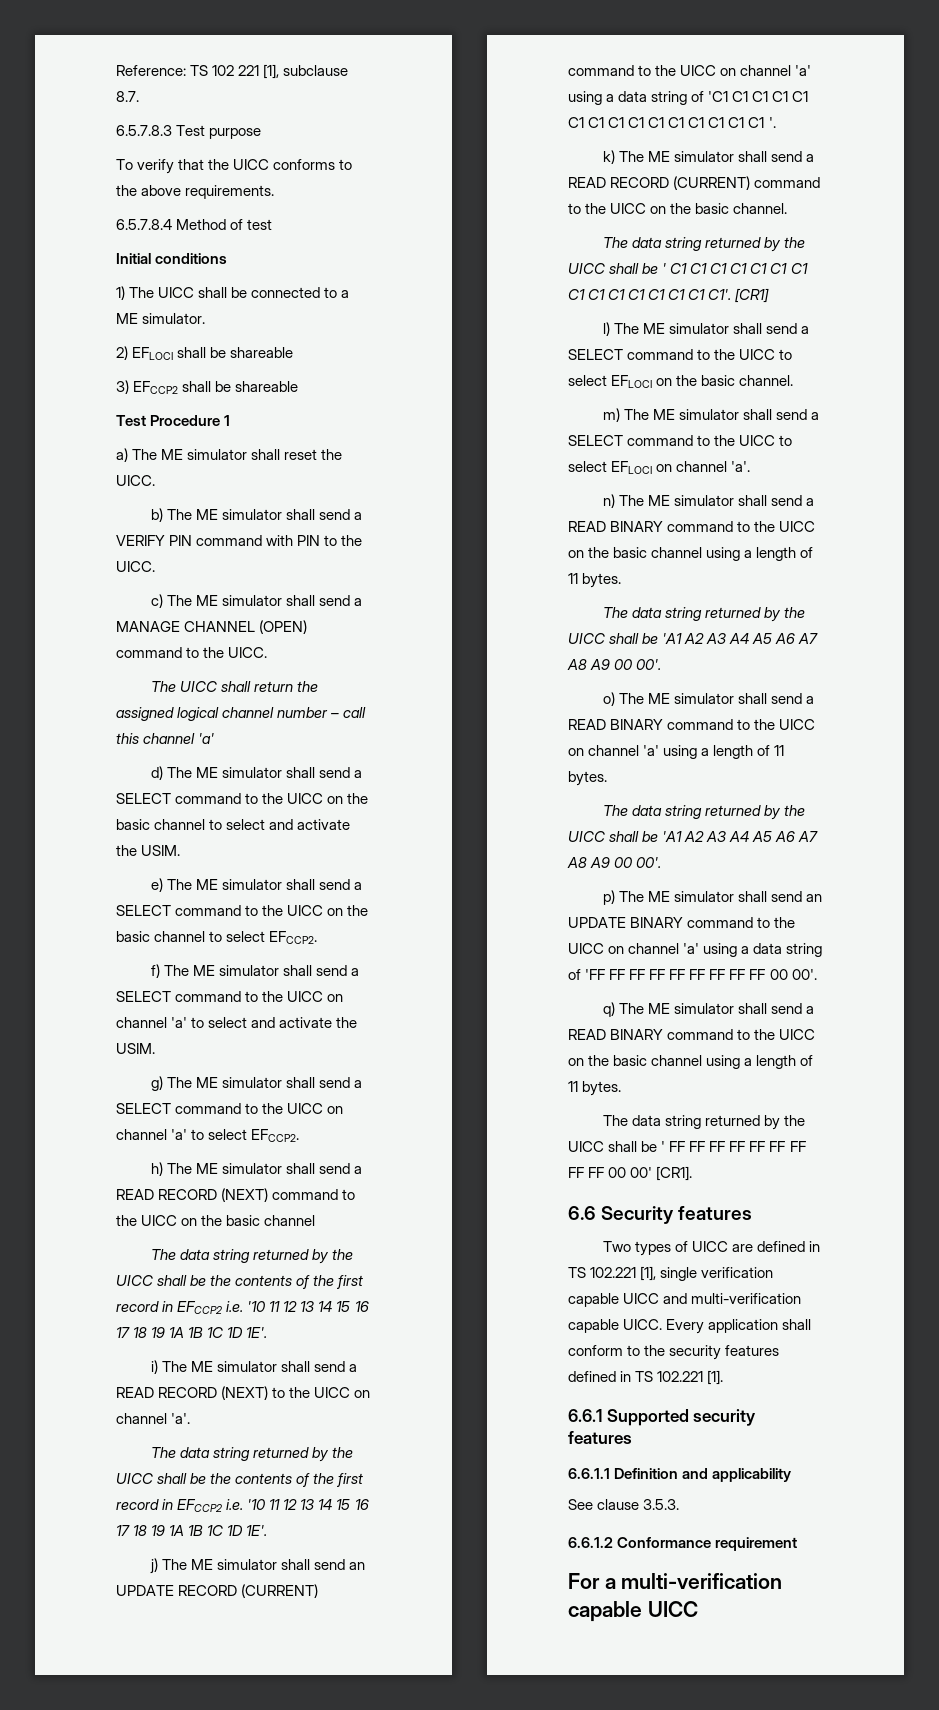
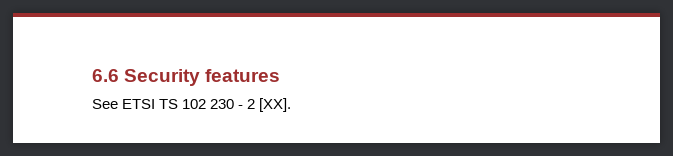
- Reference: TS 102 221 [1], subclause 8.7.
- 6.5.7.8.3 Test purpose
- To verify that the UICC conforms to the above requirements.
- 6.5.7.8.4 Method of test
- Initial conditions
- 1) The UICC shall be connected to a ME simulator.
- 2) EFLOCI shall be shareable
- 3) EFCCP2 shall be shareable
- Test Procedure 1
- a) The ME simulator shall reset the UICC.
- b) The ME simulator shall send a VERIFY PIN command with PIN to the UICC.
- c) The ME simulator shall send a MANAGE CHANNEL (OPEN) command to the UICC.
- The UICC shall return the assigned logical channel number – call this channel 'a'
- d) The ME simulator shall send a SELECT command to the UICC on the basic channel to select and activate the USIM.
- e) The ME simulator shall send a SELECT command to the UICC on the basic channel to select EFCCP2.
- f) The ME simulator shall send a SELECT command to the UICC on channel 'a' to select and activate the USIM.
- g) The ME simulator shall send a SELECT command to the UICC on channel 'a' to select EFCCP2.
- h) The ME simulator shall send a READ RECORD (NEXT) command to the UICC on the basic channel
- The data string returned by the UICC shall be the contents of the first record in EFCCP2 i.e. '10 11 12 13 14 15 16 17 18 19 1A 1B 1C 1D 1E'.
- i) The ME simulator shall send a READ RECORD (NEXT) to the UICC on channel 'a'.
- The data string returned by the UICC shall be the contents of the first record in EFCCP2 i.e. '10 11 12 13 14 15 16 17 18 19 1A 1B 1C 1D 1E'.
- j) The ME simulator shall send an UPDATE RECORD (CURRENT) command to the UICC on channel 'a' using a data string of 'C1 C1 C1 C1 C1 C1 C1 C1 C1 C1 C1 C1 C1 C1 C1 '.
- k) The ME simulator shall send a READ RECORD (CURRENT) command to the UICC on the basic channel.
- The data string returned by the UICC shall be ' C1 C1 C1 C1 C1 C1 C1 C1 C1 C1 C1 C1 C1 C1 C1'. [CR1]
- l) The ME simulator shall send a SELECT command to the UICC to select EFLOCI on the basic channel.
- m) The ME simulator shall send a SELECT command to the UICC to select EFLOCI on channel 'a'.
- n) The ME simulator shall send a READ BINARY command to the UICC on the basic channel using a length of 11 bytes.
- The data string returned by the UICC shall be 'A1 A2 A3 A4 A5 A6 A7 A8 A9 00 00'.
- o) The ME simulator shall send a READ BINARY command to the UICC on channel 'a' using a length of 11 bytes.
- The data string returned by the UICC shall be 'A1 A2 A3 A4 A5 A6 A7 A8 A9 00 00'.
- p) The ME simulator shall send an UPDATE BINARY command to the UICC on channel 'a' using a data string of 'FF FF FF FF FF FF FF FF FF 00 00'.
- q) The ME simulator shall send a READ BINARY command to the UICC on the basic channel using a length of 11 bytes.
- The data string returned by the UICC shall be ' FF FF FF FF FF FF FF FF FF 00 00' [CR1].
  6.6 Security features
- Two types of UICC are defined in TS 102.221 [1], single verification capable UICC and multi-verification capable UICC. Every application shall conform to the security features defined in TS 102.221 [1].
- 6.6.1 Supported security features
- 6.6.1.1 Definition and applicability
- See clause 3.5.3.
- 6.6.1.2 Conformance requirement
- For a multi-verification capable UICC
+ See ETSI TS 102 230 - 2 [XX].

